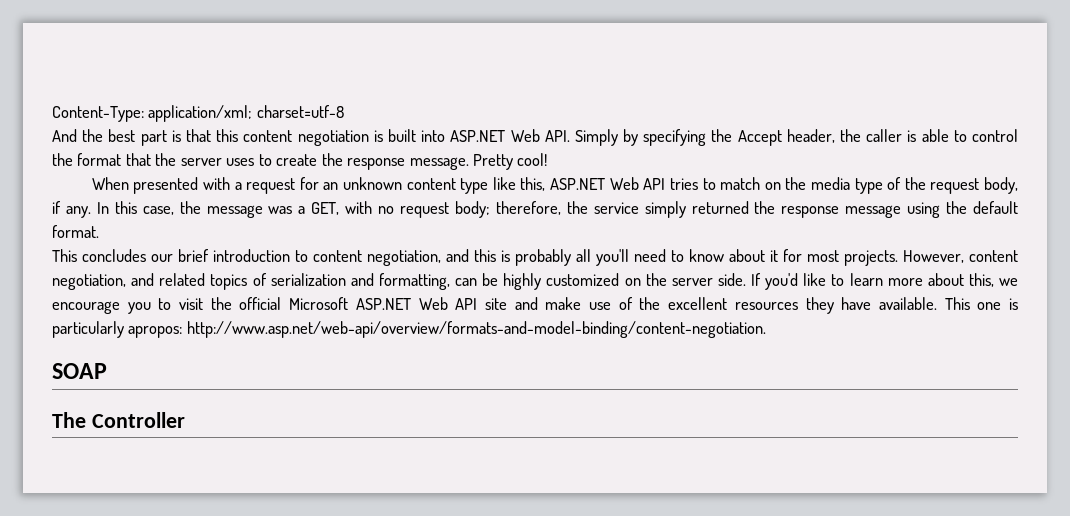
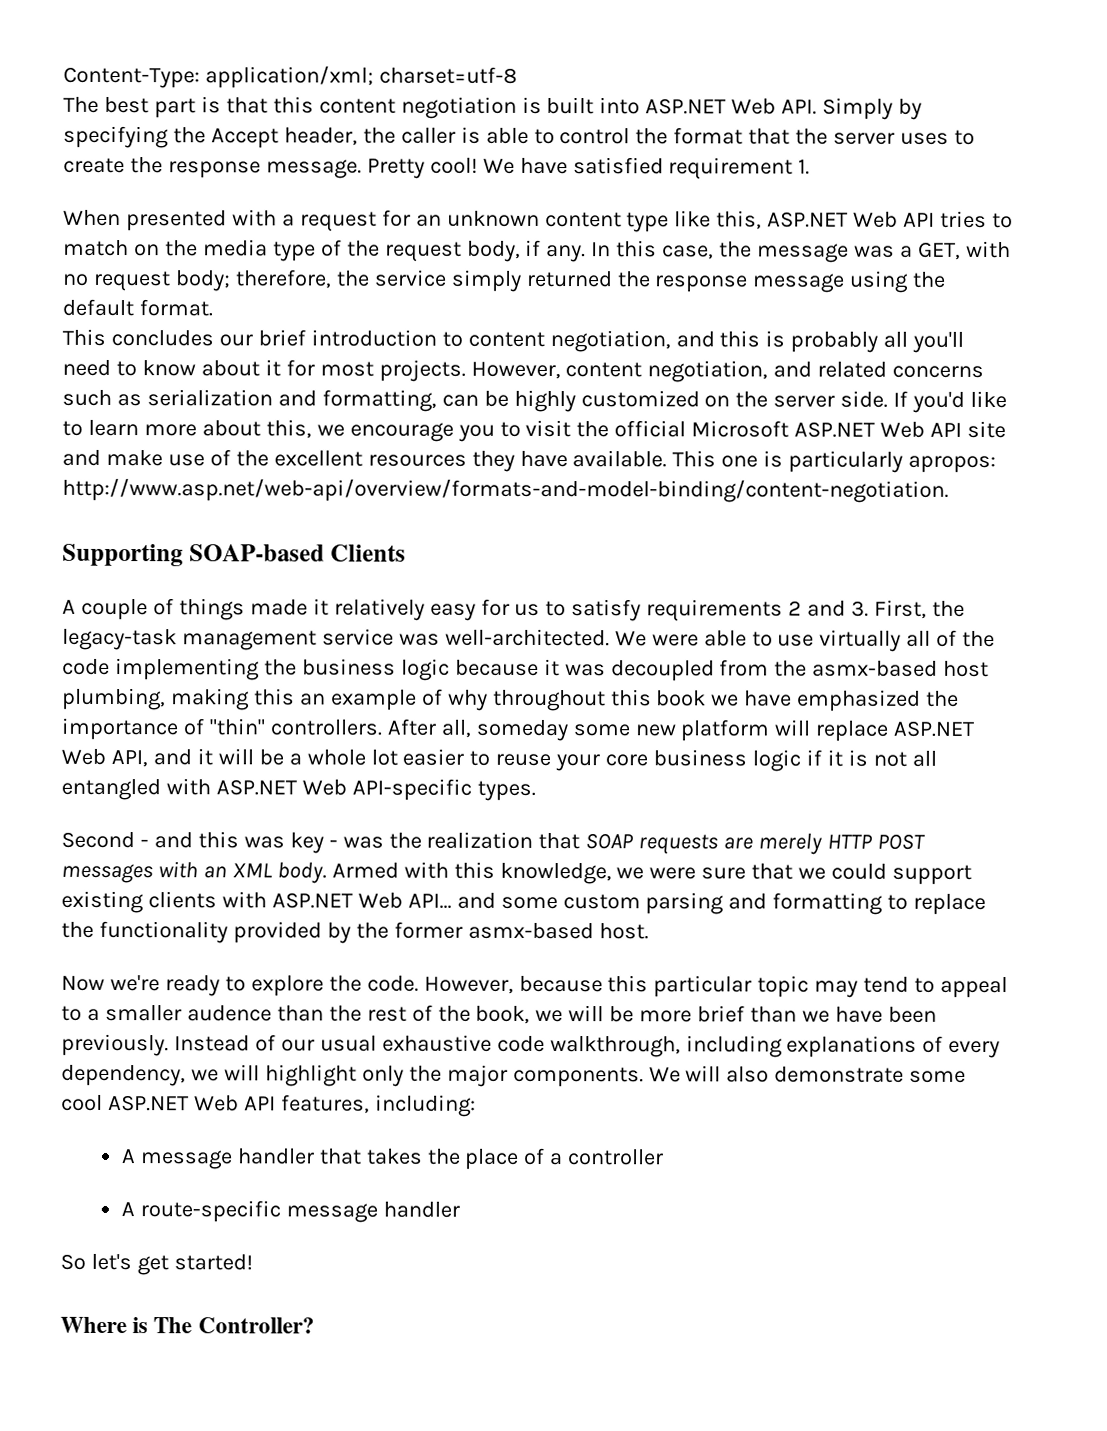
- And the best part is that this content negotiation is built into ASP.NET Web API. Simply by specifying the Accept header, the caller is able to control the format that the server uses to create the response message.
+ The best part is that this content negotiation is built into ASP.NET Web API. Simply by specifying the Accept header, the caller is able to control the format that the server uses to create the response message.
+ We have satisfied requirement 1.
- However, content negotiation, and related topics of serialization and formatting, can be highly customized on the server side.
+ However, content negotiation, and related concerns such as serialization and formatting, can be highly customized on the server side.
- SOAP
- The Controller
+ Supporting SOAP-based Clients
+ A couple of things made it relatively easy for us to satisfy requirements 2 and 3. First, the legacy-task management service was well-architected. We were able to use virtually all of the code implementing the business logic because it was decoupled from the asmx-based host plumbing, making this an example of why throughout this book we have emphasized the importance of "thin" controllers. After all, someday some new platform will replace ASP.NET Web API, and it will be a whole lot easier to reuse your core business logic if it is not all entangled with ASP.NET Web API-specific types.
+ Second - and this was key - was the realization that SOAP requests are merely HTTP POST messages with an XML body. Armed with this knowledge, we were sure that we could support existing clients with ASP.NET Web API... and some custom parsing and formatting to replace the functionality provided by the former asmx-based host.
+ Now we're ready to explore the code. However, because this particular topic may tend to appeal to a smaller audence than the rest of the book, we will be more brief than we have been previously. Instead of our usual exhaustive code walkthrough, including explanations of every dependency, we will highlight only the major components. We will also demonstrate some cool ASP.NET Web API features, including:
+ A message handler that takes the place of a controller
+ A route-specific message handler
+ So let's get started!
+ Where is The Controller?

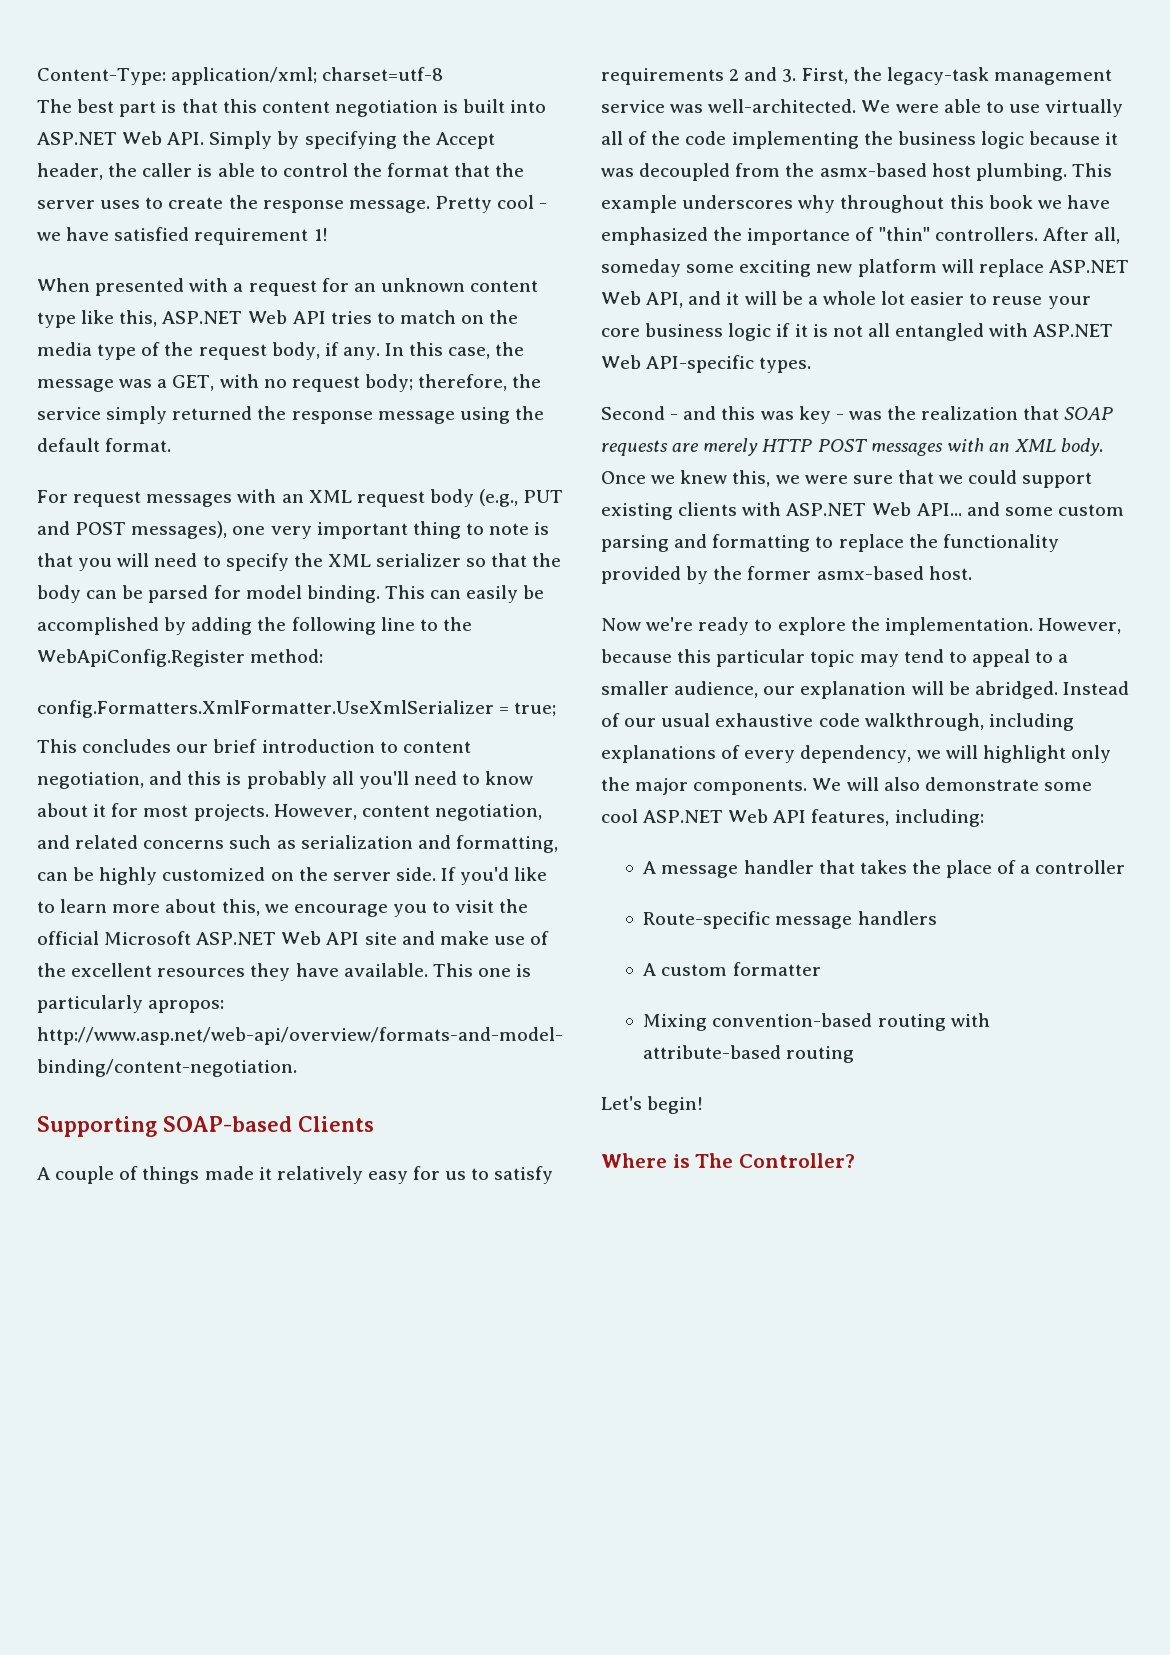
- Pretty cool! We have satisfied requirement 1.
+ Pretty cool - we have satisfied requirement 1!
+ For request messages with an XML request body (e.g., PUT and POST messages), one very important thing to note is that you will need to specify the XML serializer so that the body can be parsed for model binding. This can easily be accomplished by adding the following line to the WebApiConfig.Register method:
+ config.Formatters.XmlFormatter.UseXmlSerializer = true;
- We were able to use virtually all of the code implementing the business logic because it was decoupled from the asmx-based host plumbing, making this an example of why throughout this book we have emphasized the importance of "thin" controllers.
+ We were able to use virtually all of the code implementing the business logic because it was decoupled from the asmx-based host plumbing. This example underscores why throughout this book we have emphasized the importance of "thin" controllers.
- After all, someday some new platform will replace ASP.NET Web API, and it will be a whole lot easier to reuse your core business logic if it is not all entangled with ASP.NET Web API-specific types.
+ After all, someday some exciting new platform will replace ASP.NET Web API, and it will be a whole lot easier to reuse your core business logic if it is not all entangled with ASP.NET Web API-specific types.
- Armed with this knowledge, we were sure that we could support existing clients with ASP.NET Web API... and some custom parsing and formatting to replace the functionality provided by the former asmx-based host.
+ Once we knew this, we were sure that we could support existing clients with ASP.NET Web API... and some custom parsing and formatting to replace the functionality provided by the former asmx-based host.
- Now we're ready to explore the code.
+ Now we're ready to explore the implementation.
- However, because this particular topic may tend to appeal to a smaller audence than the rest of the book, we will be more brief than we have been previously.
+ However, because this particular topic may tend to appeal to a smaller audience, our explanation will be abridged.
- A route-specific message handler
- So let's get started!
+ Route-specific message handlers
+ A custom formatter
+ Mixing convention-based routing with attribute-based routing
+ Let's begin!

